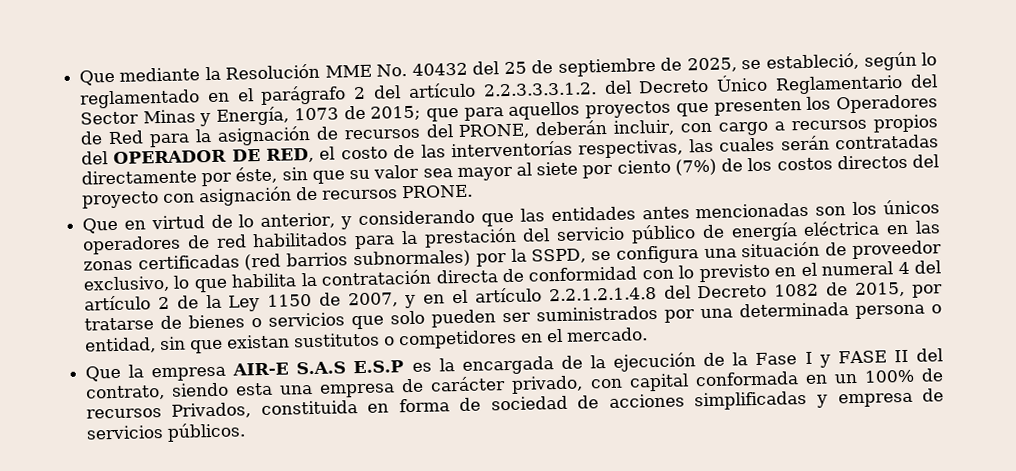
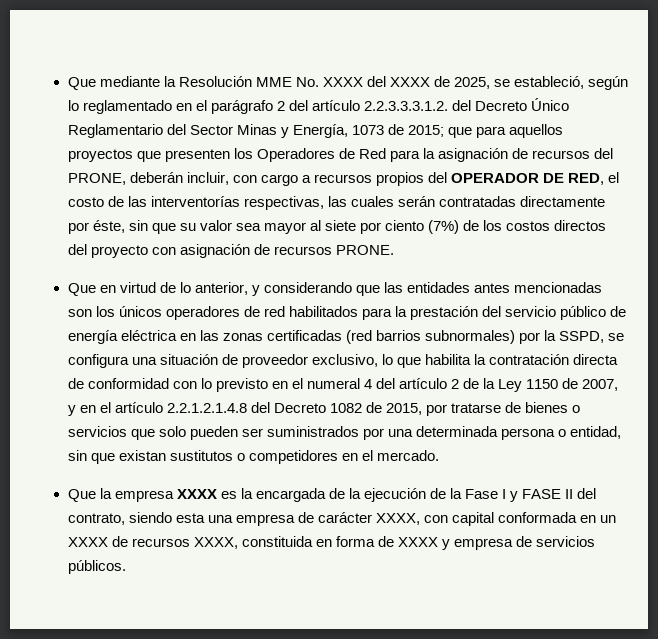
- Que mediante la Resolución MME No. 40432 del 25 de septiembre de 2025, se estableció, según lo reglamentado en el parágrafo 2 del artículo 2.2.3.3.3.1.2. del Decreto Único Reglamentario del Sector Minas y Energía, 1073 de 2015;
+ Que mediante la Resolución MME No. XXXX del XXXX de 2025, se estableció, según lo reglamentado en el parágrafo 2 del artículo 2.2.3.3.3.1.2. del Decreto Único Reglamentario del Sector Minas y Energía, 1073 de 2015;
- Que la empresa AIR-E S.A.S E.S.P es la encargada de la ejecución de la Fase I y FASE II del contrato, siendo esta una empresa de carácter privado, con capital conformada en un 100% de recursos Privados, constituida en forma de sociedad de acciones simplificadas y empresa de servicios públicos.
+ Que la empresa XXXX es la encargada de la ejecución de la Fase I y FASE II del contrato, siendo esta una empresa de carácter XXXX, con capital conformada en un XXXX de recursos XXXX, constituida en forma de XXXX y empresa de servicios públicos.

